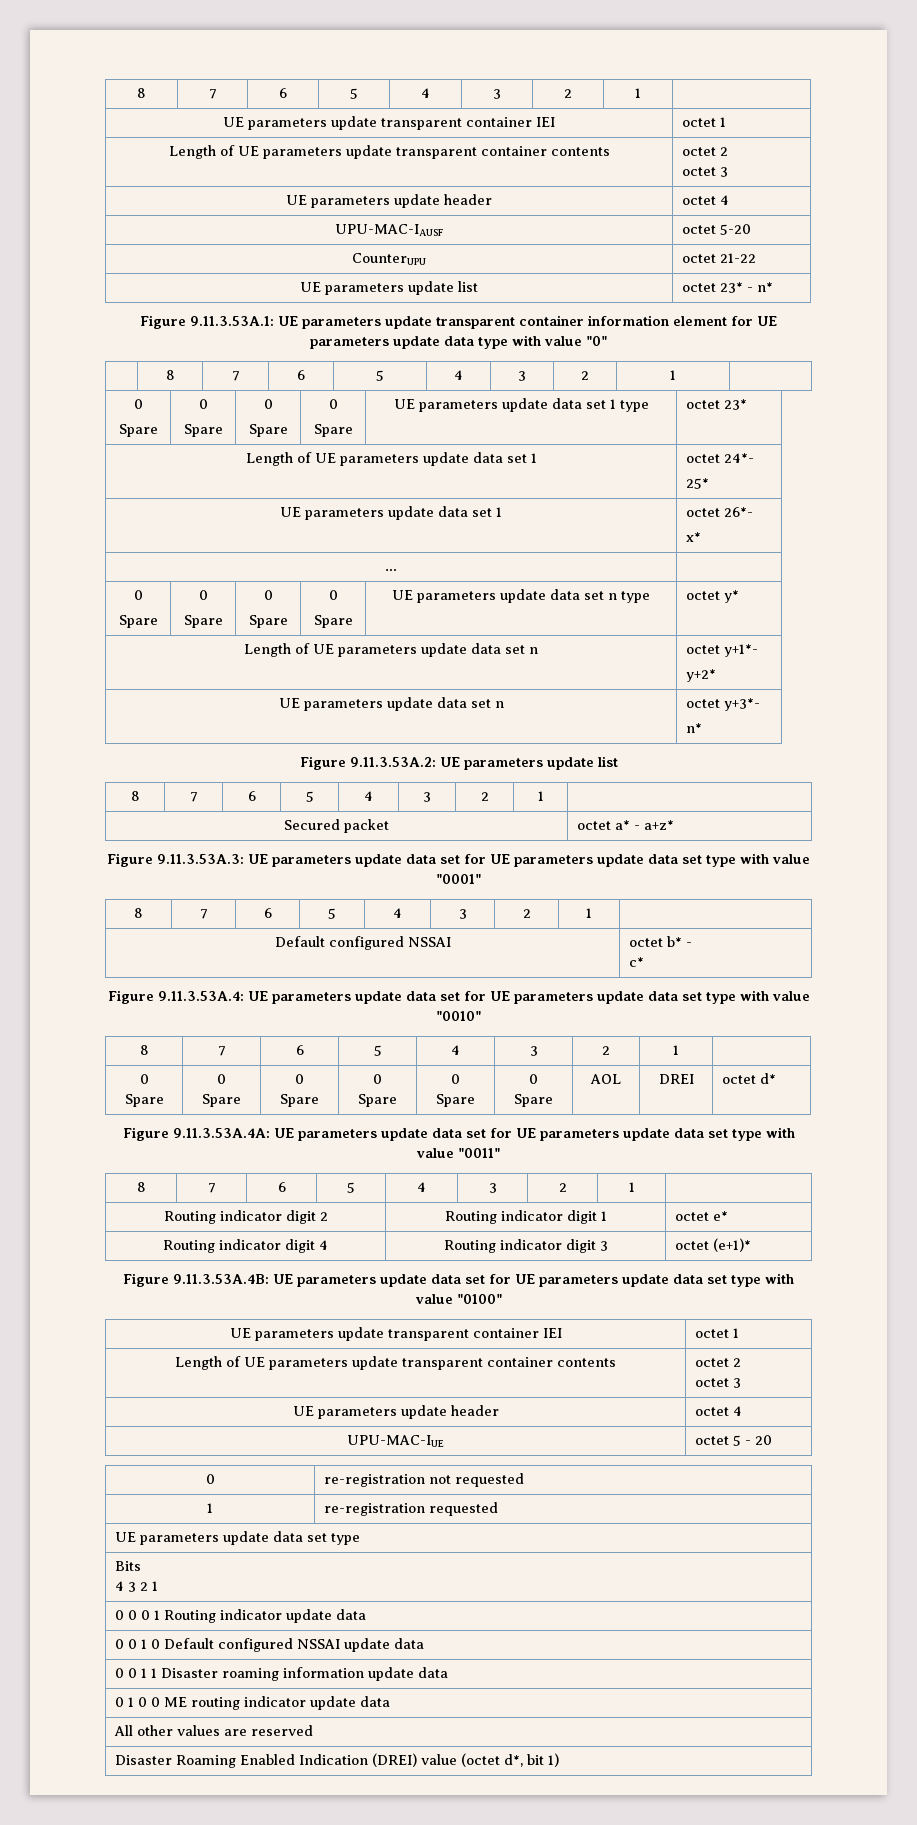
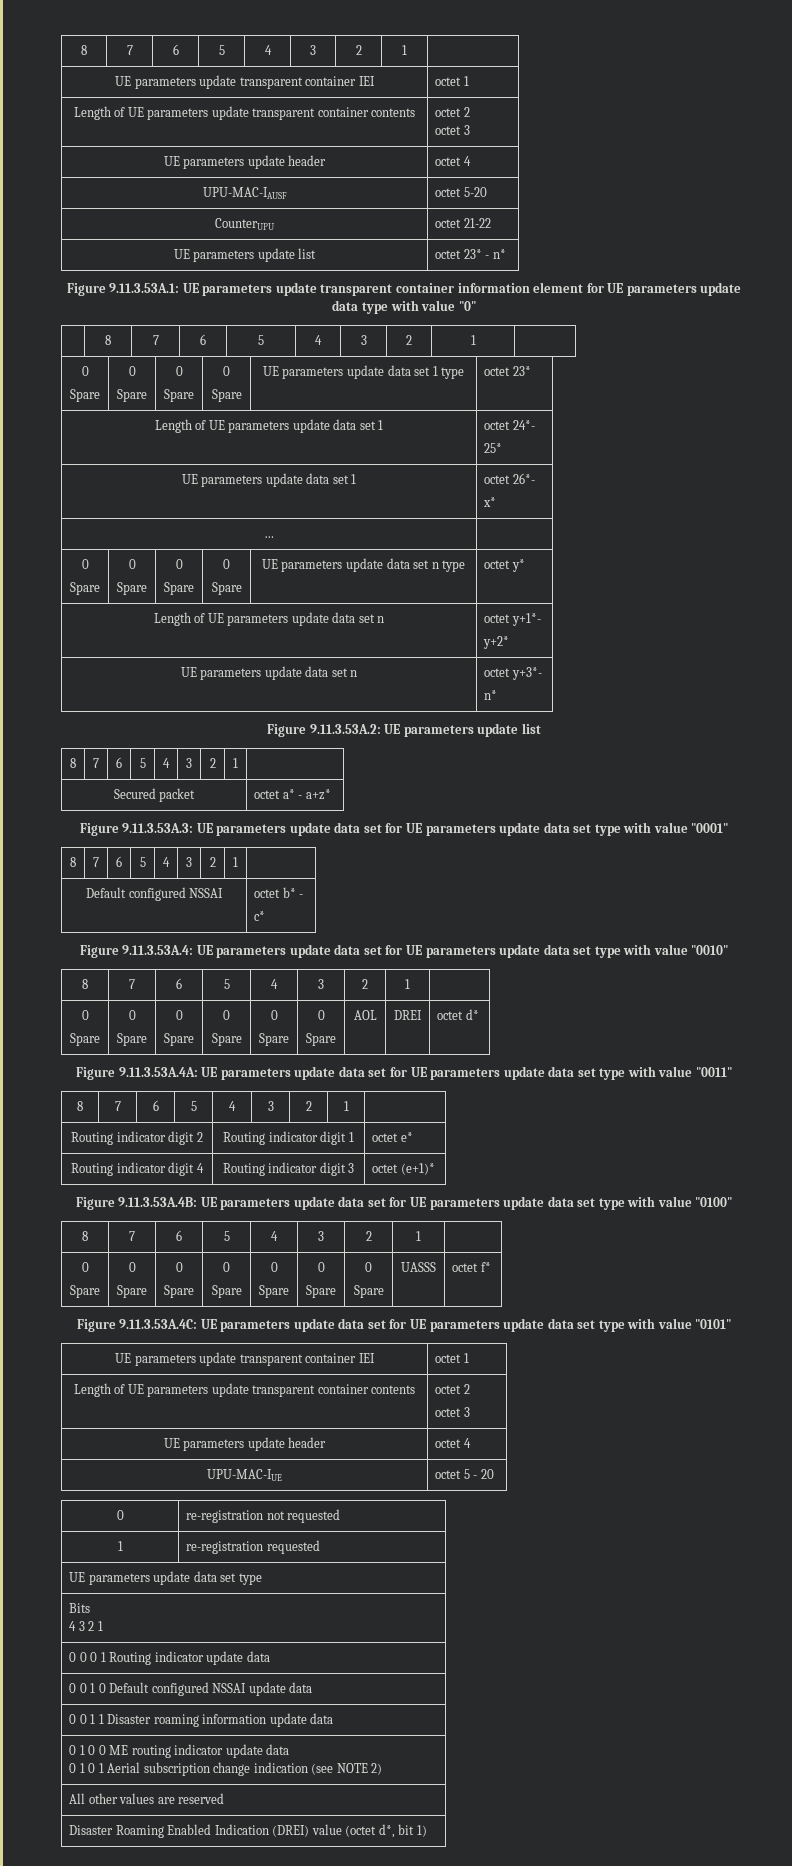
  Figure 9.11.3.53A.4B: UE parameters update data set for UE parameters update data set type with value "0100"
+ 8 | 7 | 6 | 5 | 4 | 3 | 2 | 1 |
+ 0
+ Spare | 0
+ Spare | 0
+ Spare | 0
+ Spare | 0
+ Spare | 0
+ Spare | 0
+ Spare | UASSS | octet f*
+ Figure 9.11.3.53A.4C: UE parameters update data set for UE parameters update data set type with value "0101"
  0 1 0 0 ME routing indicator update data
+ 0 1 0 1 Aerial subscription change indication (see NOTE 2)

